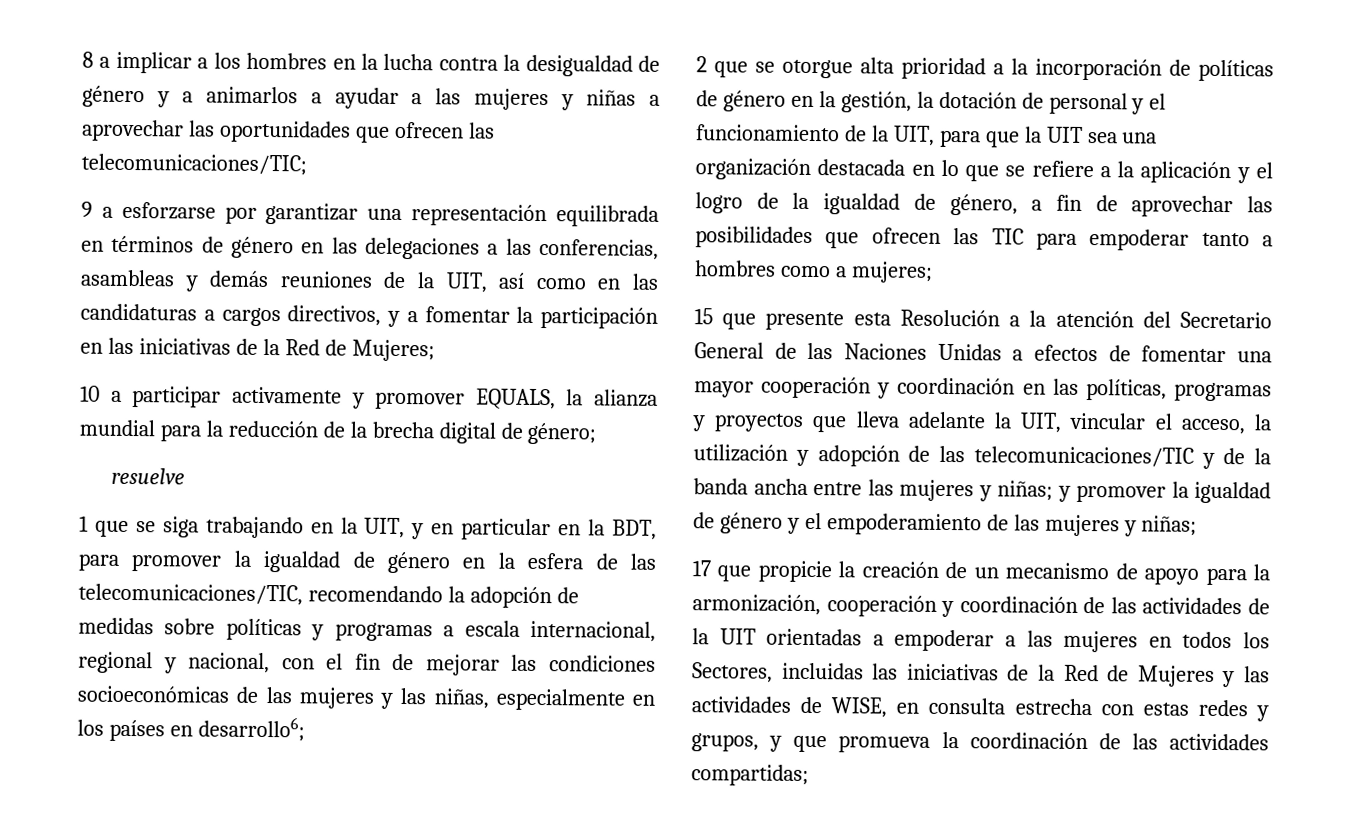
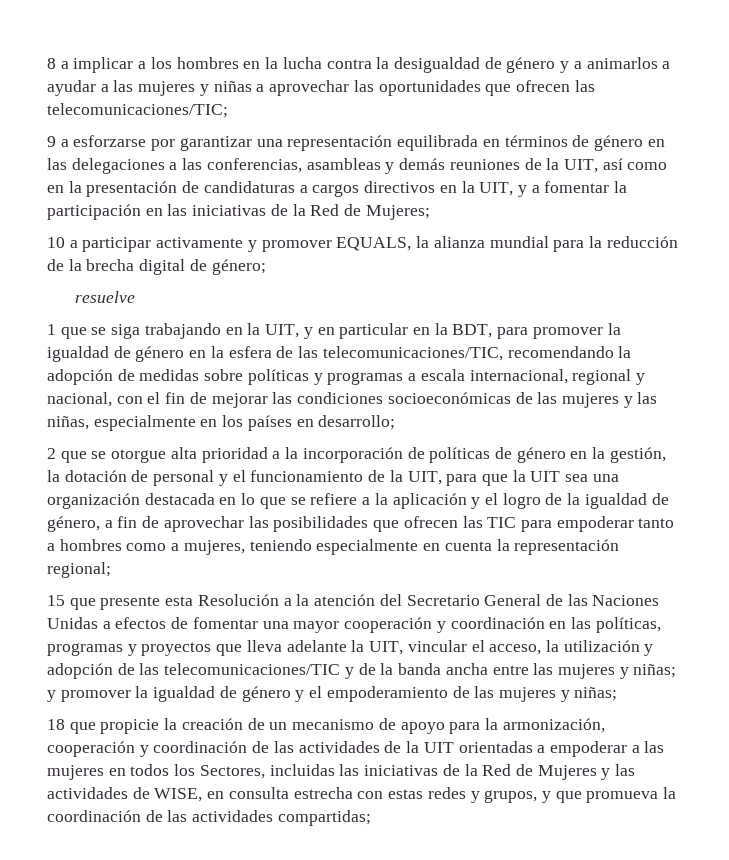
- 9 a esforzarse por garantizar una representación equilibrada en términos de género en las delegaciones a las conferencias, asambleas y demás reuniones de la UIT, así como en las candidaturas a cargos directivos, y a fomentar la participación en las iniciativas de la Red de Mujeres;
+ 9 a esforzarse por garantizar una representación equilibrada en términos de género en las delegaciones a las conferencias, asambleas y demás reuniones de la UIT, así como en la presentación de candidaturas a cargos directivos en la UIT, y a fomentar la participación en las iniciativas de la Red de Mujeres;
- 1 que se siga trabajando en la UIT, y en particular en la BDT, para promover la igualdad de género en la esfera de las telecomunicaciones/TIC, recomendando la adopción de medidas sobre políticas y programas a escala internacional, regional y nacional, con el fin de mejorar las condiciones socioeconómicas de las mujeres y las niñas, especialmente en los países en desarrollo6;
+ 1 que se siga trabajando en la UIT, y en particular en la BDT, para promover la igualdad de género en la esfera de las telecomunicaciones/TIC, recomendando la adopción de medidas sobre políticas y programas a escala internacional, regional y nacional, con el fin de mejorar las condiciones socioeconómicas de las mujeres y las niñas, especialmente en los países en desarrollo;
- 2 que se otorgue alta prioridad a la incorporación de políticas de género en la gestión, la dotación de personal y el funcionamiento de la UIT, para que la UIT sea una organización destacada en lo que se refiere a la aplicación y el logro de la igualdad de género, a fin de aprovechar las posibilidades que ofrecen las TIC para empoderar tanto a hombres como a mujeres;
+ 2 que se otorgue alta prioridad a la incorporación de políticas de género en la gestión, la dotación de personal y el funcionamiento de la UIT, para que la UIT sea una organización destacada en lo que se refiere a la aplicación y el logro de la igualdad de género, a fin de aprovechar las posibilidades que ofrecen las TIC para empoderar tanto a hombres como a mujeres, teniendo especialmente en cuenta la representación regional;
- 17 que propicie la creación de un mecanismo de apoyo para la armonización, cooperación y coordinación de las actividades de la UIT orientadas a empoderar a las mujeres en todos los Sectores, incluidas las iniciativas de la Red de Mujeres y las actividades de WISE, en consulta estrecha con estas redes y grupos, y que promueva la coordinación de las actividades compartidas;
+ 18 que propicie la creación de un mecanismo de apoyo para la armonización, cooperación y coordinación de las actividades de la UIT orientadas a empoderar a las mujeres en todos los Sectores, incluidas las iniciativas de la Red de Mujeres y las actividades de WISE, en consulta estrecha con estas redes y grupos, y que promueva la coordinación de las actividades compartidas;

